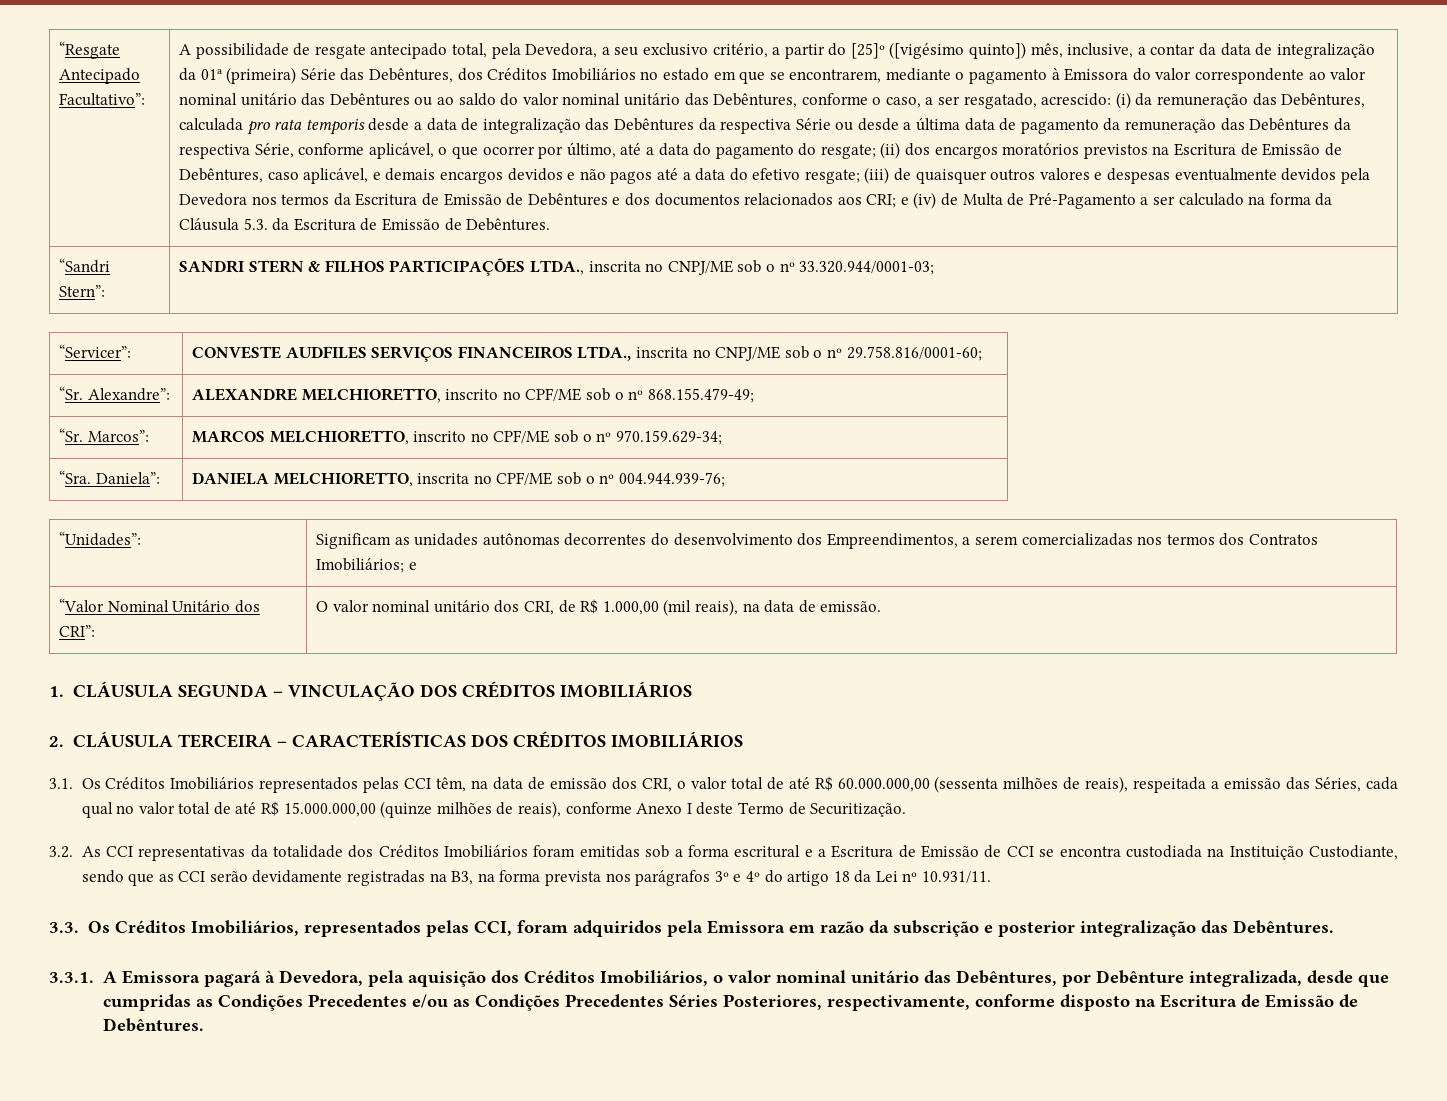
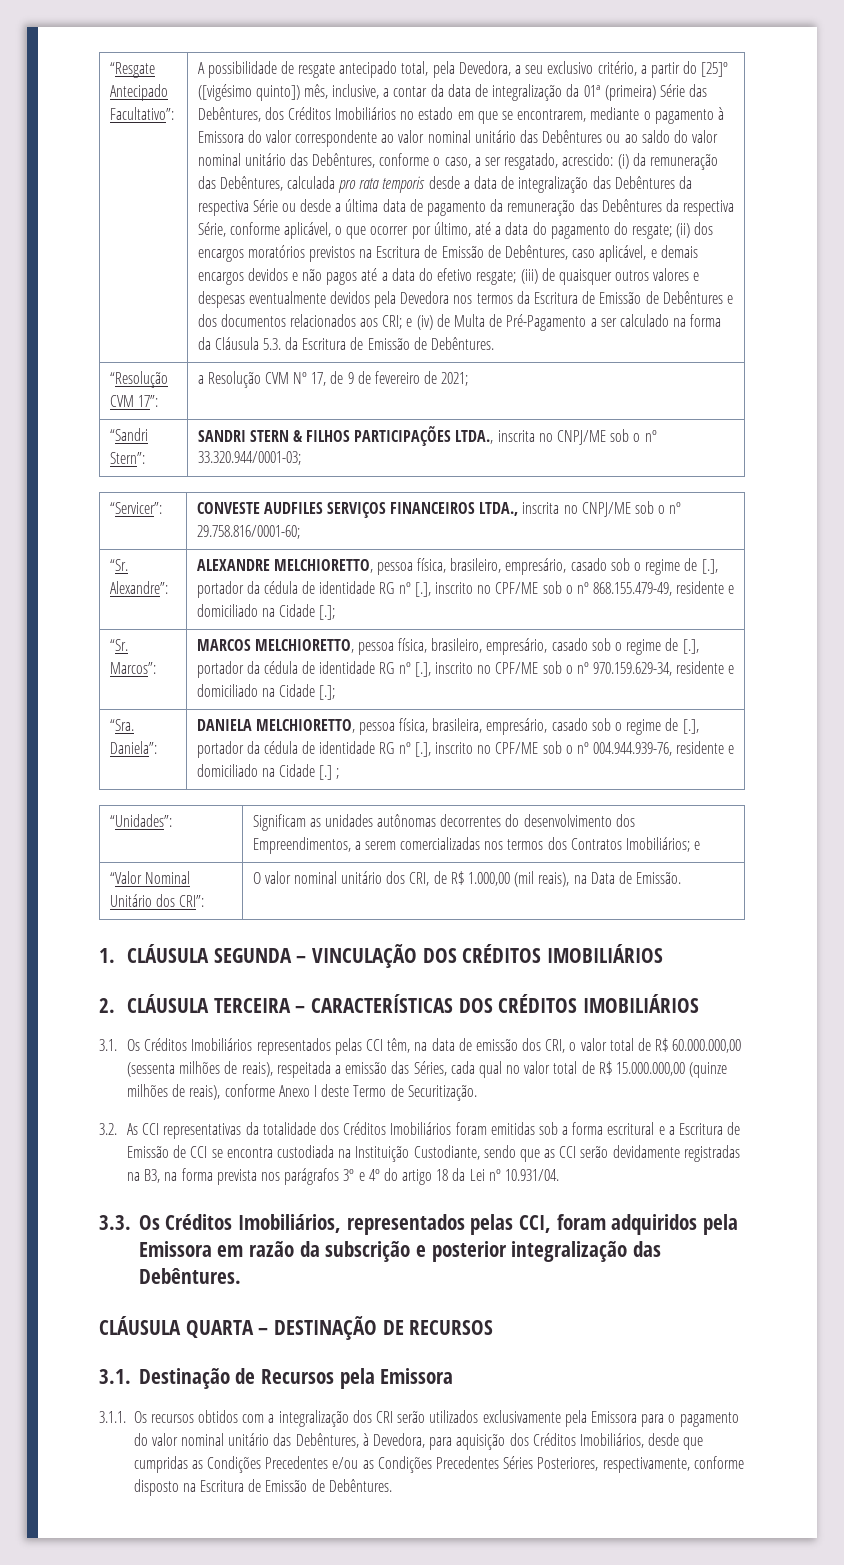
+ “Resolução CVM 17”: | a Resolução CVM Nº 17, de 9 de fevereiro de 2021;
- “Sr. Alexandre”: | ALEXANDRE MELCHIORETTO, inscrito no CPF/ME sob o nº 868.155.479-49;
- “Sr. Marcos”: | MARCOS MELCHIORETTO, inscrito no CPF/ME sob o nº 970.159.629-34;
- “Sra. Daniela”: | DANIELA MELCHIORETTO, inscrita no CPF/ME sob o nº 004.944.939-76;
+ “Sr. Alexandre”: | ALEXANDRE MELCHIORETTO, pessoa física, brasileiro, empresário, casado sob o regime de [.], portador da cédula de identidade RG nº [.], inscrito no CPF/ME sob o nº 868.155.479-49, residente e domiciliado na Cidade [.];
+ “Sr. Marcos”: | MARCOS MELCHIORETTO, pessoa física, brasileiro, empresário, casado sob o regime de [.], portador da cédula de identidade RG nº [.], inscrito no CPF/ME sob o nº 970.159.629-34, residente e domiciliado na Cidade [.];
+ “Sra. Daniela”: | DANIELA MELCHIORETTO, pessoa física, brasileira, empresário, casado sob o regime de [.], portador da cédula de identidade RG nº [.], inscrito no CPF/ME sob o nº 004.944.939-76, residente e domiciliado na Cidade [.] ;
- “Valor Nominal Unitário dos CRI”: | O valor nominal unitário dos CRI, de R$ 1.000,00 (mil reais), na data de emissão.
+ “Valor Nominal Unitário dos CRI”: | O valor nominal unitário dos CRI, de R$ 1.000,00 (mil reais), na Data de Emissão.
- 3.1. Os Créditos Imobiliários representados pelas CCI têm, na data de emissão dos CRI, o valor total de até R$ 60.000.000,00 (sessenta milhões de reais), respeitada a emissão das Séries, cada qual no valor total de até R$ 15.000.000,00 (quinze milhões de reais), conforme Anexo I deste Termo de Securitização.
+ 3.1. Os Créditos Imobiliários representados pelas CCI têm, na data de emissão dos CRI, o valor total de R$ 60.000.000,00 (sessenta milhões de reais), respeitada a emissão das Séries, cada qual no valor total de R$ 15.000.000,00 (quinze milhões de reais), conforme Anexo I deste Termo de Securitização.
- 3.2. As CCI representativas da totalidade dos Créditos Imobiliários foram emitidas sob a forma escritural e a Escritura de Emissão de CCI se encontra custodiada na Instituição Custodiante, sendo que as CCI serão devidamente registradas na B3, na forma prevista nos parágrafos 3º e 4º do artigo 18 da Lei nº 10.931/11.
+ 3.2. As CCI representativas da totalidade dos Créditos Imobiliários foram emitidas sob a forma escritural e a Escritura de Emissão de CCI se encontra custodiada na Instituição Custodiante, sendo que as CCI serão devidamente registradas na B3, na forma prevista nos parágrafos 3º e 4º do artigo 18 da Lei nº 10.931/04.
- 3.3.1. A Emissora pagará à Devedora, pela aquisição dos Créditos Imobiliários, o valor nominal unitário das Debêntures, por Debênture integralizada, desde que cumpridas as Condições Precedentes e/ou as Condições Precedentes Séries Posteriores, respectivamente, conforme disposto na Escritura de Emissão de Debêntures.
+ CLÁUSULA QUARTA – DESTINAÇÃO DE RECURSOS
+ 3.1. Destinação de Recursos pela Emissora
+ 3.1.1. Os recursos obtidos com a integralização dos CRI serão utilizados exclusivamente pela Emissora para o pagamento do valor nominal unitário das Debêntures, à Devedora, para aquisição dos Créditos Imobiliários, desde que cumpridas as Condições Precedentes e/ou as Condições Precedentes Séries Posteriores, respectivamente, conforme disposto na Escritura de Emissão de Debêntures.

